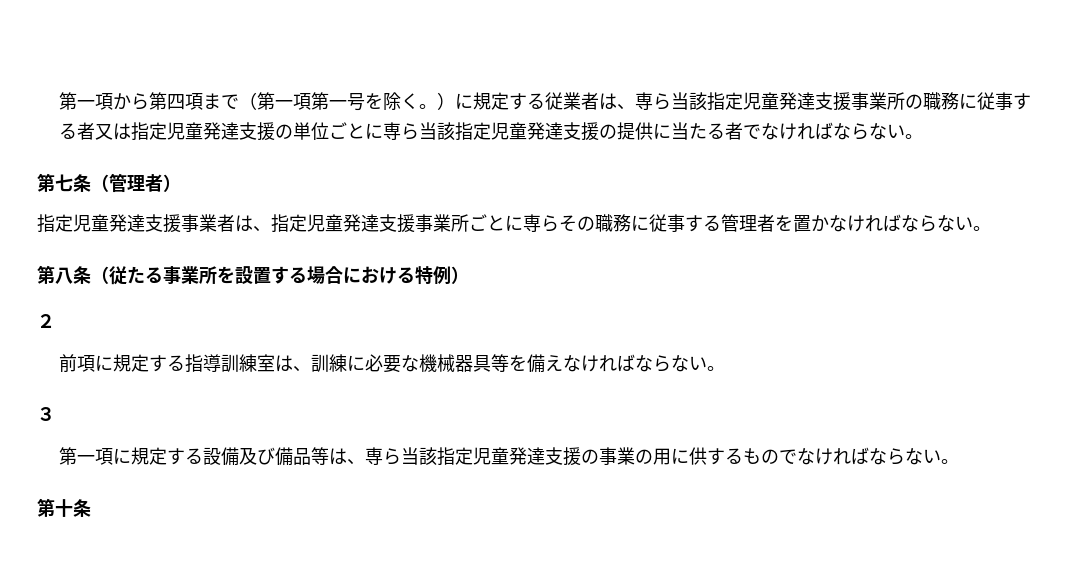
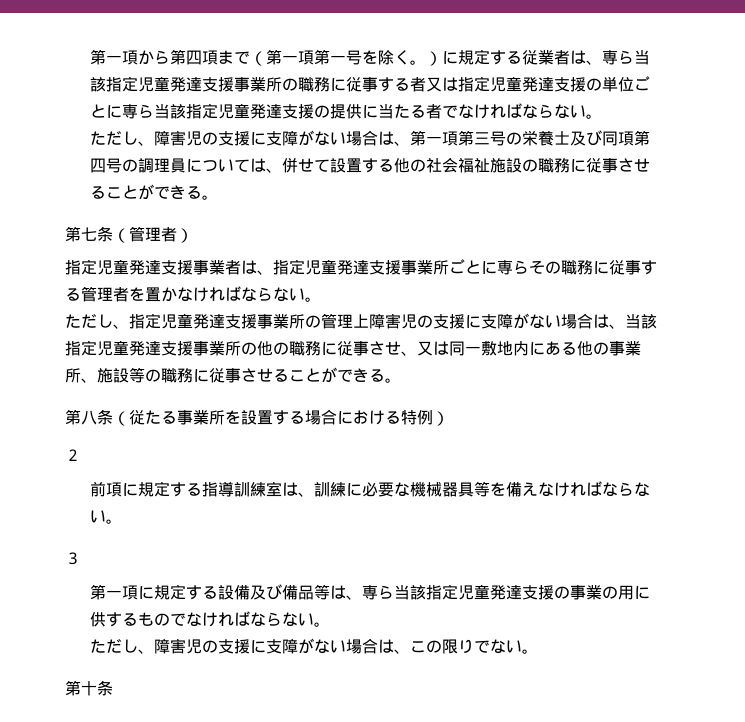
+ ただし、障害児の支援に支障がない場合は、第一項第三号の栄養士及び同項第四号の調理員については、併せて設置する他の社会福祉施設の職務に従事させることができる。
+ ただし、指定児童発達支援事業所の管理上障害児の支援に支障がない場合は、当該指定児童発達支援事業所の他の職務に従事させ、又は同一敷地内にある他の事業所、施設等の職務に従事させることができる。
+ ただし、障害児の支援に支障がない場合は、この限りでない。

